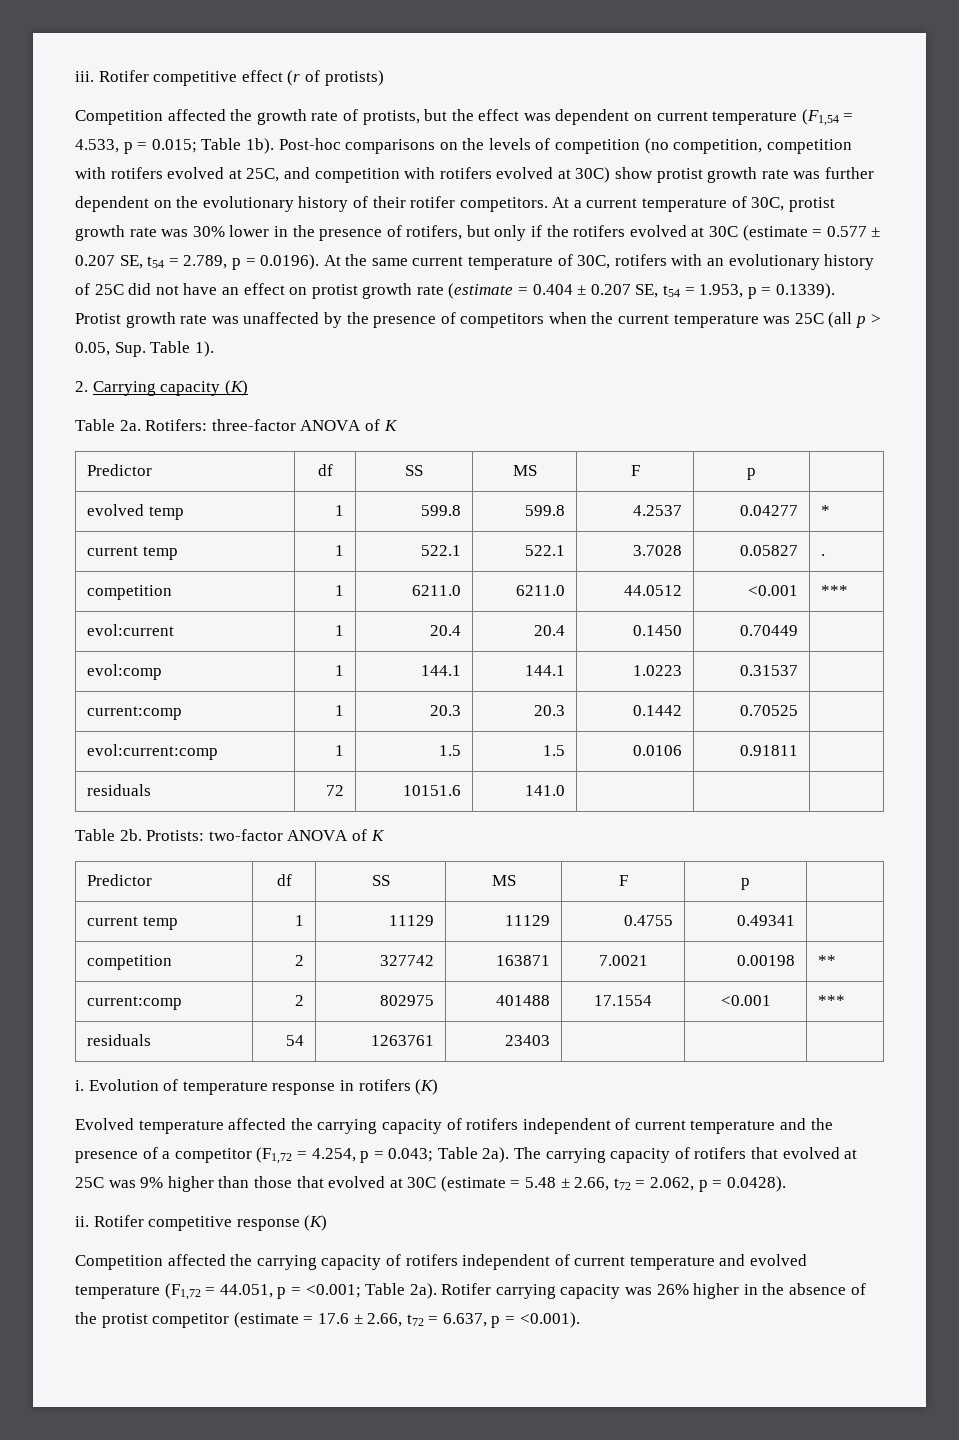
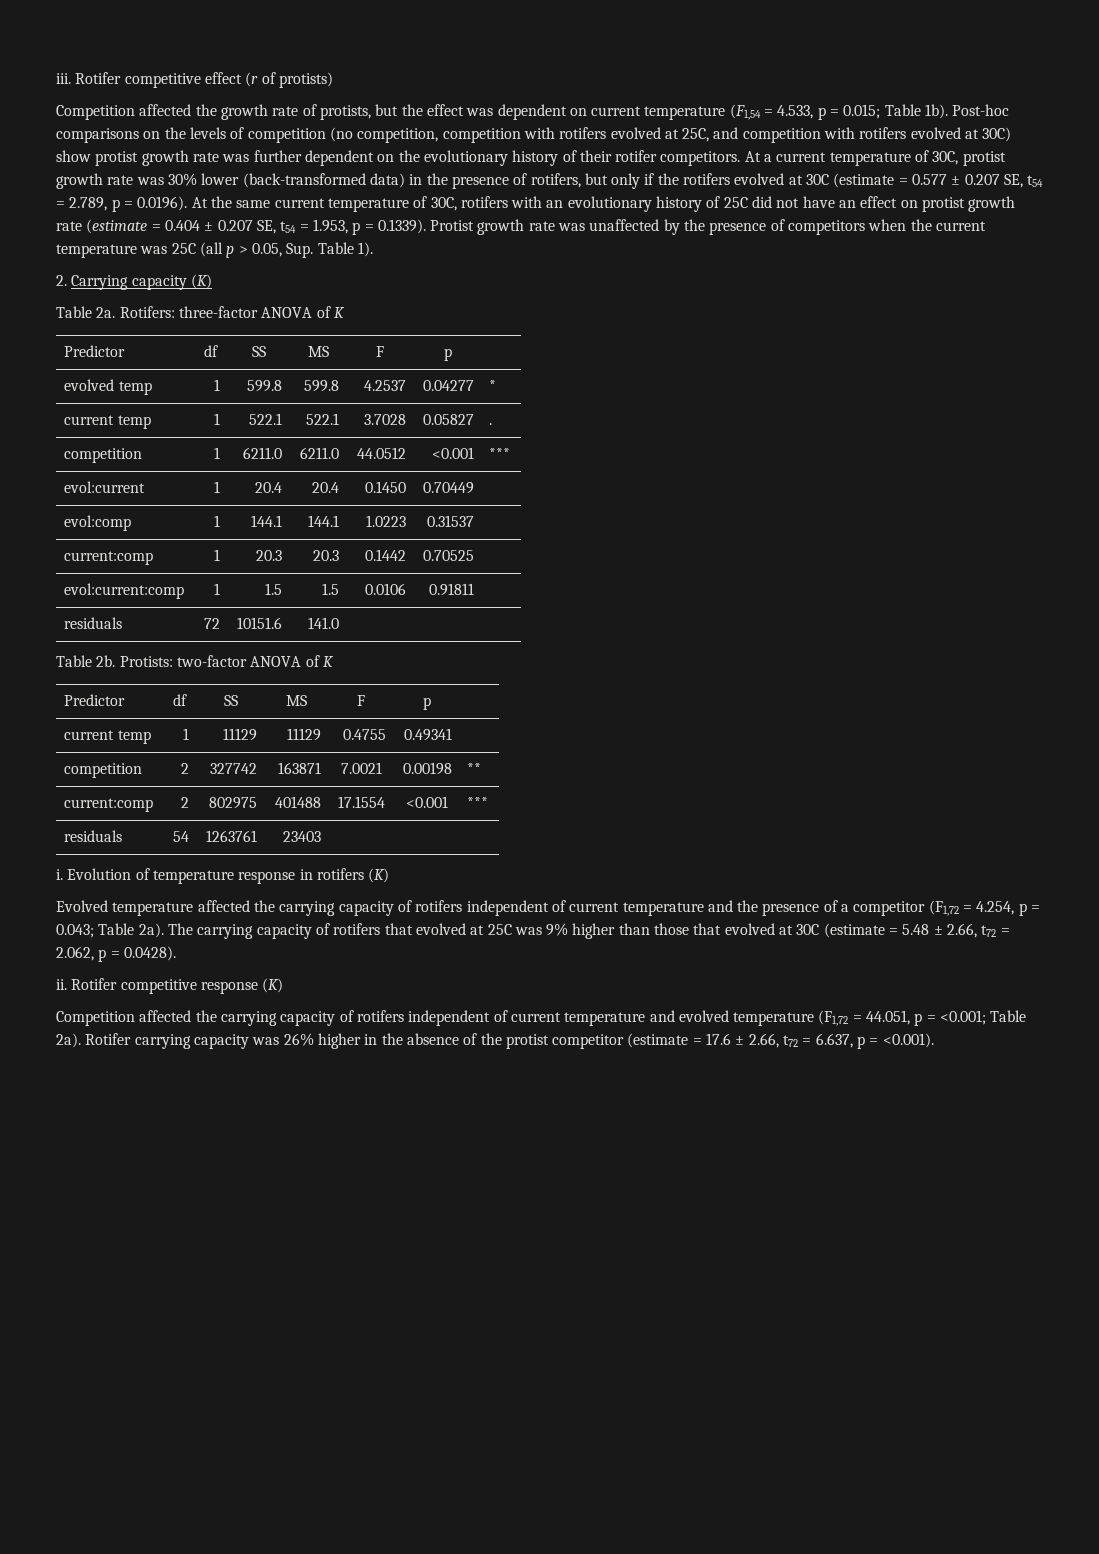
- At a current temperature of 30C, protist growth rate was 30% lower in the presence of rotifers, but only if the rotifers evolved at 30C (estimate = 0.577 ± 0.207 SE, t54 = 2.789, p = 0.0196). At the same current temperature of 30C, rotifers with an evolutionary history of 25C did not have an effect on protist growth rate (estimate = 0.404 ± 0.207 SE, t54 = 1.953, p = 0.1339). Protist growth rate was unaffected by the presence of competitors when the current temperature was 25C (all p > 0.05, Sup. Table 1).
+ At a current temperature of 30C, protist growth rate was 30% lower (back-transformed data) in the presence of rotifers, but only if the rotifers evolved at 30C (estimate = 0.577 ± 0.207 SE, t54 = 2.789, p = 0.0196). At the same current temperature of 30C, rotifers with an evolutionary history of 25C did not have an effect on protist growth rate (estimate = 0.404 ± 0.207 SE, t54 = 1.953, p = 0.1339). Protist growth rate was unaffected by the presence of competitors when the current temperature was 25C (all p > 0.05, Sup. Table 1).

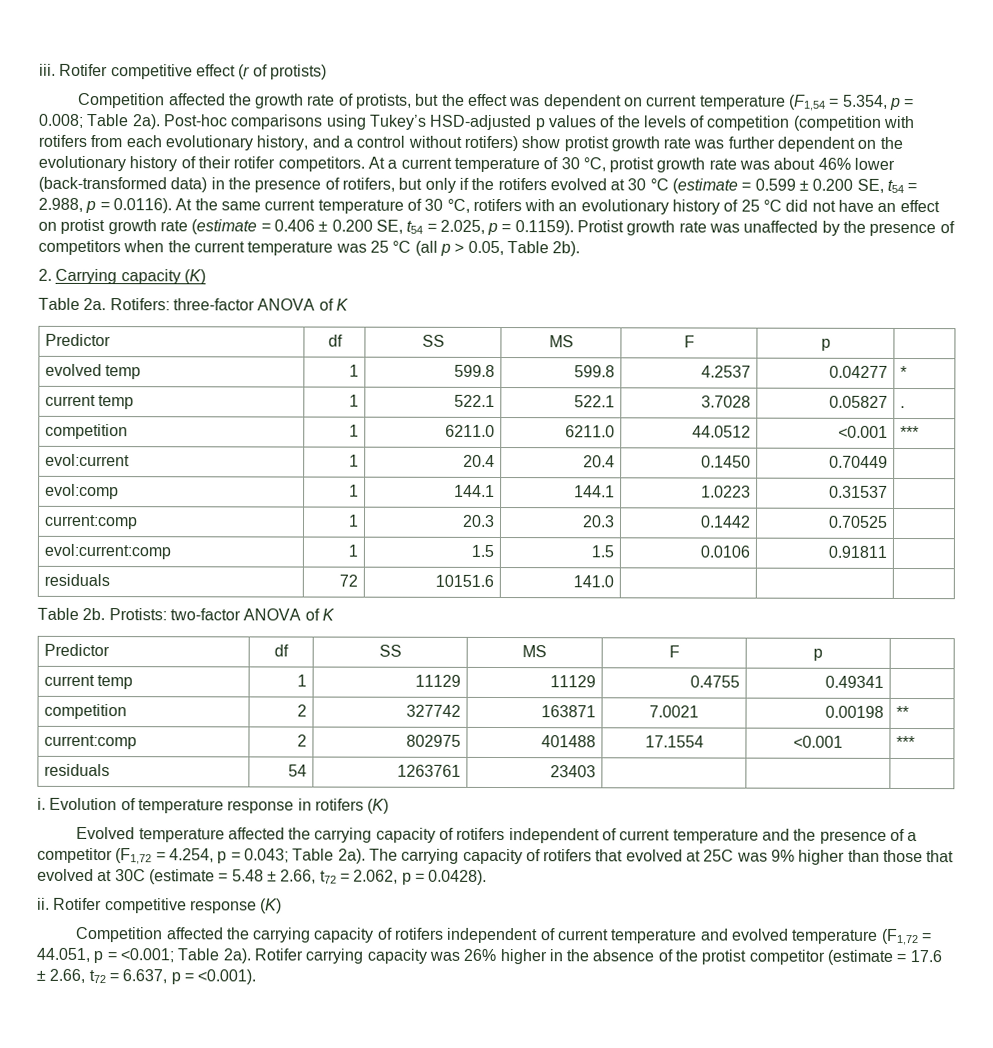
- Competition affected the growth rate of protists, but the effect was dependent on current temperature (F1,54 = 4.533, p = 0.015; Table 1b). Post-hoc comparisons on the levels of competition (no competition, competition with rotifers evolved at 25C, and competition with rotifers evolved at 30C) show protist growth rate was further dependent on the evolutionary history of their rotifer competitors.
+ Competition affected the growth rate of protists, but the effect was dependent on current temperature (F1,54 = 5.354, p = 0.008; Table 2a). Post-hoc comparisons using Tukey’s HSD-adjusted p values of the levels of competition (competition with rotifers from each evolutionary history, and a control without rotifers) show protist growth rate was further dependent on the evolutionary history of their rotifer competitors.
- At a current temperature of 30C, protist growth rate was 30% lower (back-transformed data) in the presence of rotifers, but only if the rotifers evolved at 30C (estimate = 0.577 ± 0.207 SE, t54 = 2.789, p = 0.0196). At the same current temperature of 30C, rotifers with an evolutionary history of 25C did not have an effect on protist growth rate (estimate = 0.404 ± 0.207 SE, t54 = 1.953, p = 0.1339). Protist growth rate was unaffected by the presence of competitors when the current temperature was 25C (all p > 0.05, Sup. Table 1).
+ At a current temperature of 30 °C, protist growth rate was about 46% lower (back-transformed data) in the presence of rotifers, but only if the rotifers evolved at 30 °C (estimate = 0.599 ± 0.200 SE, t54 = 2.988, p = 0.0116). At the same current temperature of 30 °C, rotifers with an evolutionary history of 25 °C did not have an effect on protist growth rate (estimate = 0.406 ± 0.200 SE, t54 = 2.025, p = 0.1159). Protist growth rate was unaffected by the presence of competitors when the current temperature was 25 °C (all p > 0.05, Table 2b).

